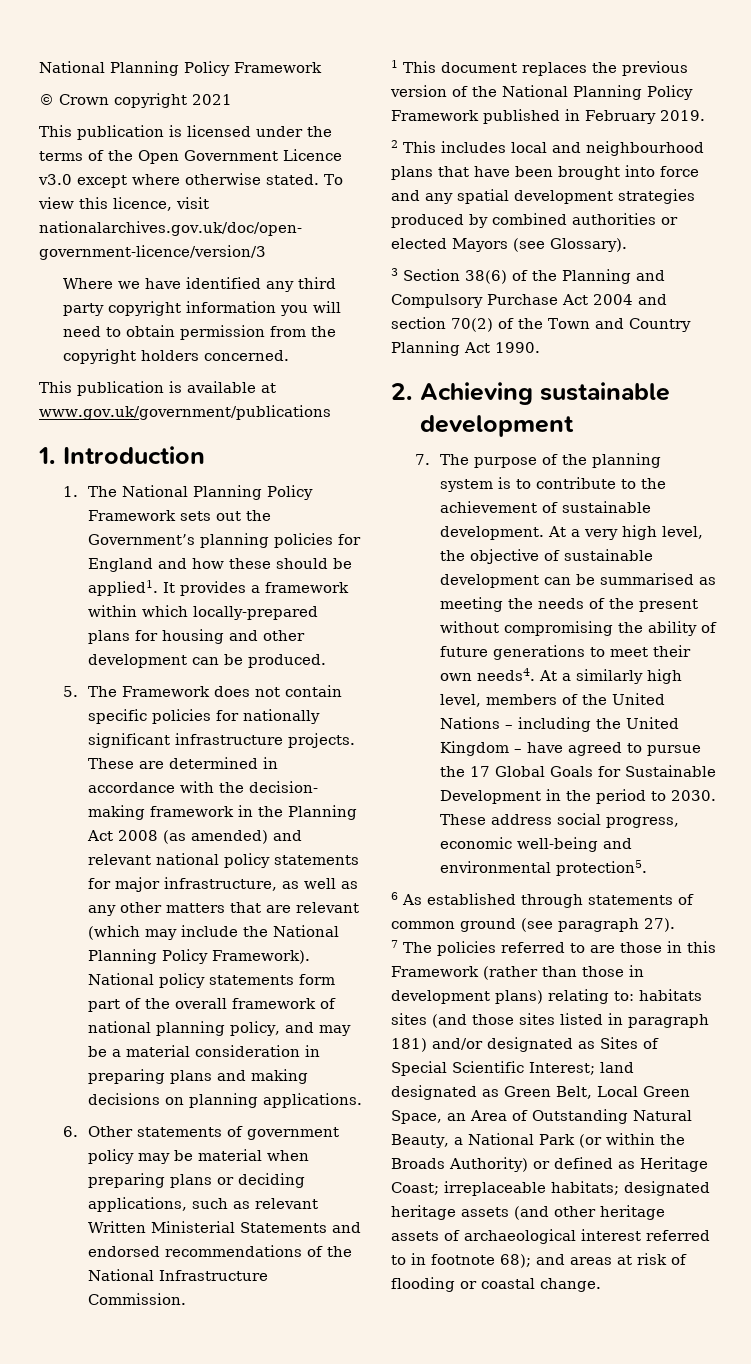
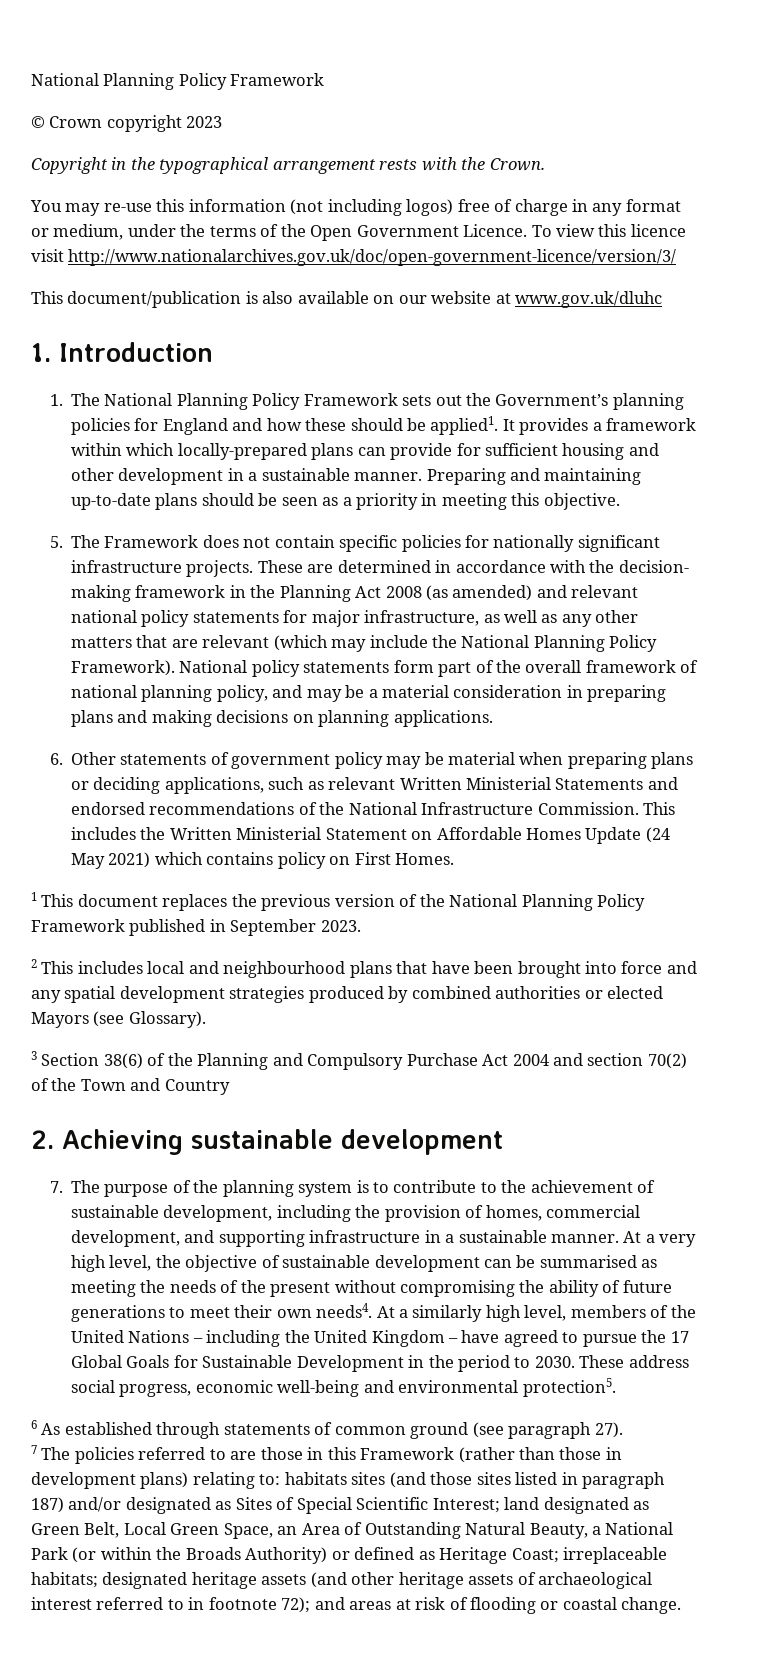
- © Crown copyright 2021
- This publication is licensed under the terms of the Open Government Licence v3.0 except where otherwise stated. To view this licence, visit nationalarchives.gov.uk/doc/open- government-licence/version/3
- Where we have identified any third party copyright information you will need to obtain permission from the copyright holders concerned.
- This publication is available at www.gov.uk/government/publications
+ © Crown copyright 2023
+ Copyright in the typographical arrangement rests with the Crown.
+ You may re-use this information (not including logos) free of charge in any format or medium, under the terms of the Open Government Licence. To view this licence visit http://www.nationalarchives.gov.uk/doc/open-government-licence/version/3/
+ This document/publication is also available on our website at www.gov.uk/dluhc
- It provides a framework within which locally-prepared plans for housing and other development can be produced.
+ It provides a framework within which locally-prepared plans can provide for sufficient housing and other development in a sustainable manner. Preparing and maintaining up-to-date plans should be seen as a priority in meeting this objective.
+ This includes the Written Ministerial Statement on Affordable Homes Update (24 May 2021) which contains policy on First Homes.
- 1 This document replaces the previous version of the National Planning Policy Framework published in February 2019.
+ 1 This document replaces the previous version of the National Planning Policy Framework published in September 2023.
- 3 Section 38(6) of the Planning and Compulsory Purchase Act 2004 and section 70(2) of the Town and Country Planning Act 1990.
+ 3 Section 38(6) of the Planning and Compulsory Purchase Act 2004 and section 70(2) of the Town and Country
- 7. The purpose of the planning system is to contribute to the achievement of sustainable development.
+ 7. The purpose of the planning system is to contribute to the achievement of sustainable development, including the provision of homes, commercial development, and supporting infrastructure in a sustainable manner.
- habitats sites (and those sites listed in paragraph 181) and/or designated as Sites of Special Scientific Interest;
+ habitats sites (and those sites listed in paragraph 187) and/or designated as Sites of Special Scientific Interest;
- designated heritage assets (and other heritage assets of archaeological interest referred to in footnote 68);
+ designated heritage assets (and other heritage assets of archaeological interest referred to in footnote 72);

